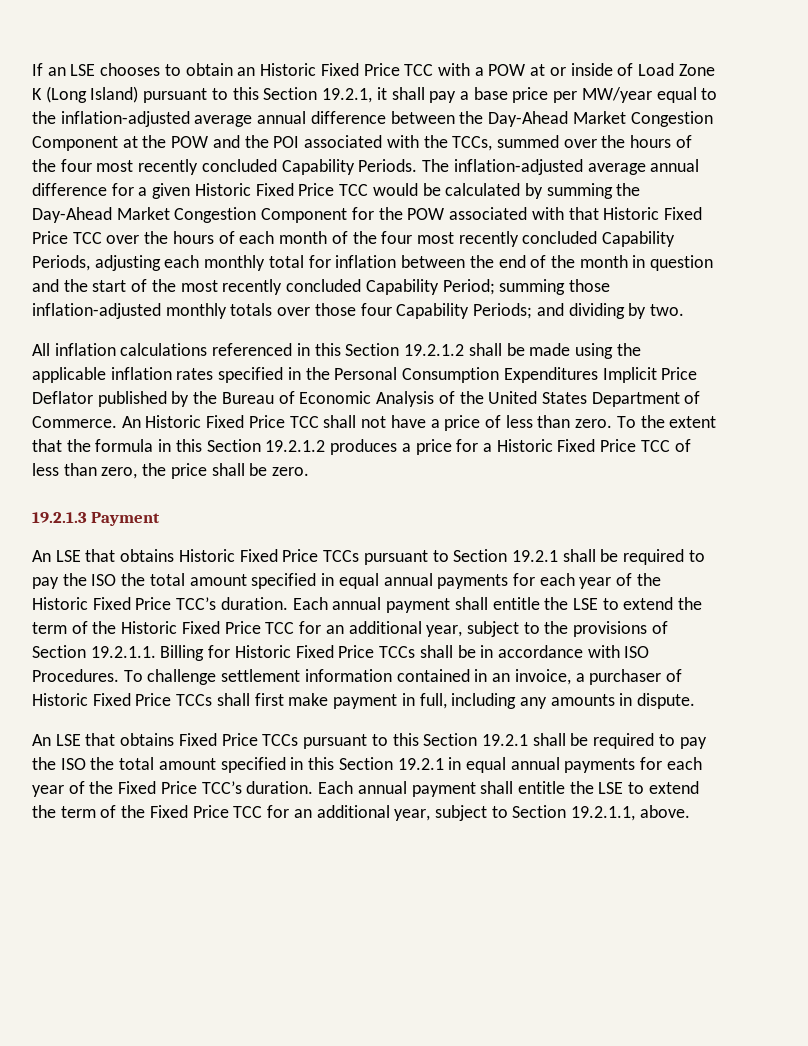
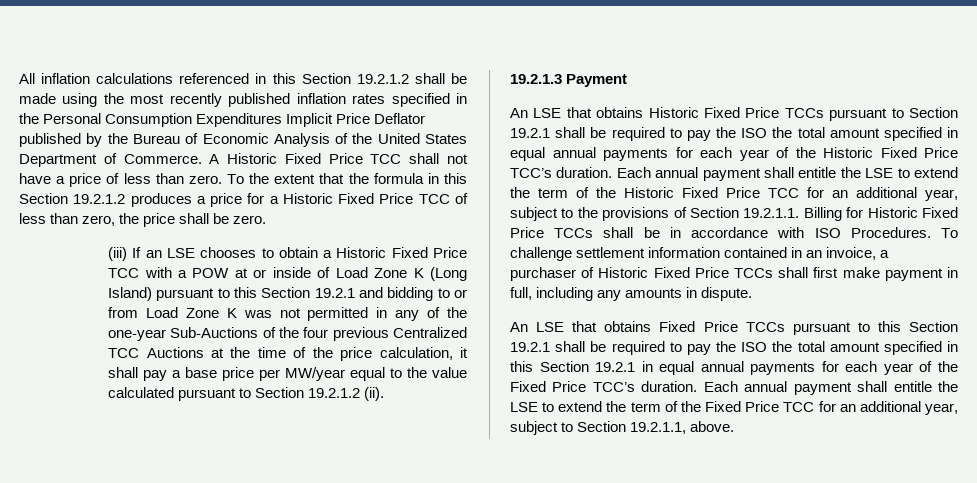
- If an LSE chooses to obtain an Historic Fixed Price TCC with a POW at or inside of Load Zone K (Long Island) pursuant to this Section 19.2.1, it shall pay a base price per MW/year equal to the inflation-adjusted average annual difference between the Day-Ahead Market Congestion Component at the POW and the POI associated with the TCCs, summed over the hours of the four most recently concluded Capability Periods. The inflation-adjusted average annual difference for a given Historic Fixed Price TCC would be calculated by summing the Day-Ahead Market Congestion Component for the POW associated with that Historic Fixed Price TCC over the hours of each month of the four most recently concluded Capability Periods, adjusting each monthly total for inflation between the end of the month in question and the start of the most recently concluded Capability Period; summing those inflation-adjusted monthly totals over those four Capability Periods; and dividing by two.
- All inflation calculations referenced in this Section 19.2.1.2 shall be made using the applicable inflation rates specified in the Personal Consumption Expenditures Implicit Price Deflator published by the Bureau of Economic Analysis of the United States Department of Commerce.
+ All inflation calculations referenced in this Section 19.2.1.2 shall be made using the most recently published inflation rates specified in the Personal Consumption Expenditures Implicit Price Deflator published by the Bureau of Economic Analysis of the United States Department of Commerce.
- An Historic Fixed Price TCC shall not have a price of less than zero.
+ A Historic Fixed Price TCC shall not have a price of less than zero.
+ (iii) If an LSE chooses to obtain a Historic Fixed Price TCC with a POW at or inside of Load Zone K (Long Island) pursuant to this Section 19.2.1 and bidding to or from Load Zone K was not permitted in any of the one-year Sub-Auctions of the four previous Centralized TCC Auctions at the time of the price calculation, it shall pay a base price per MW/year equal to the value calculated pursuant to Section 19.2.1.2 (ii).

